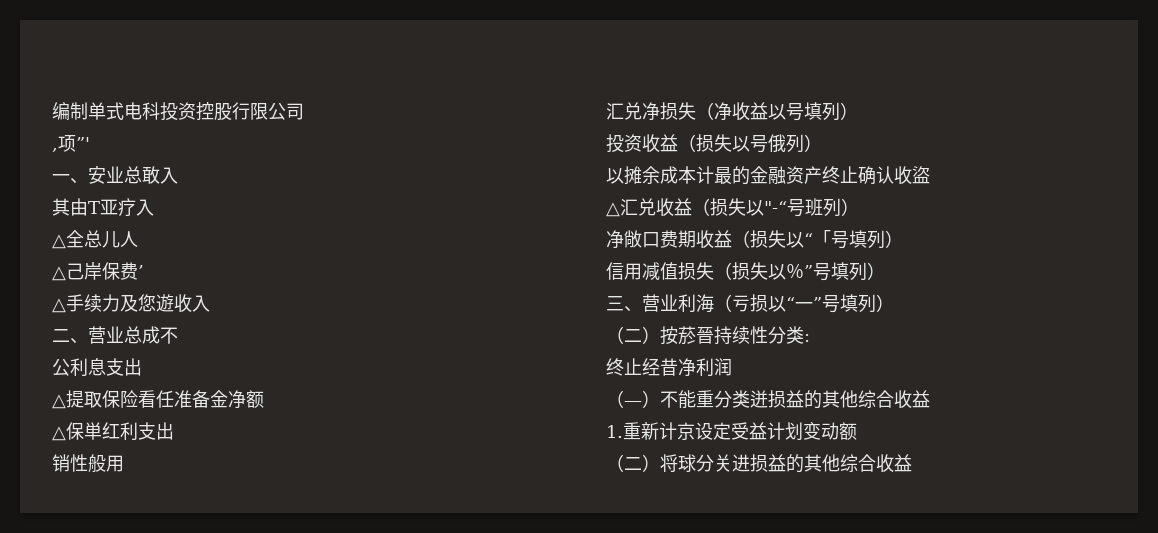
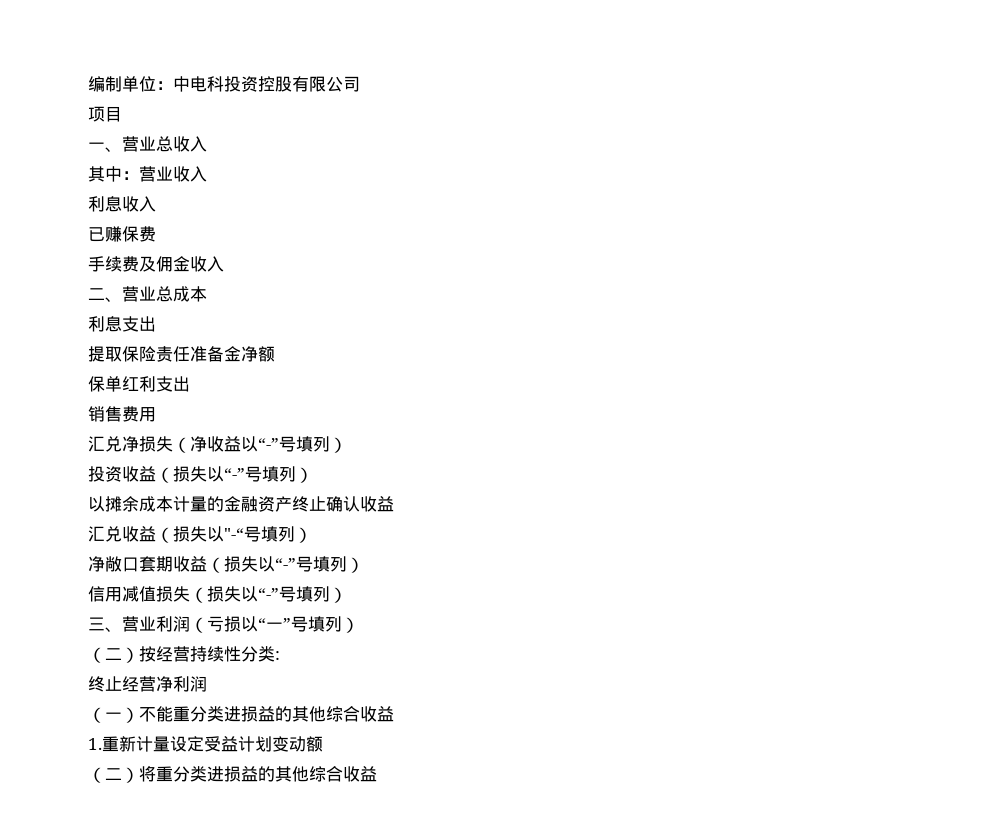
- 编制单式电科投资控股行限公司
+ 编制单位：中电科投资控股有限公司
- ,项”'
+ 项目
- 一、安业总敢入
+ 一、营业总收入
- 其由T亚疗入
- △全总儿人
- △己岸保费’
- △手续力及您遊收入
+ 其中：营业收入
+ 利息收入
+ 已赚保费
+ 手续费及佣金收入
- 二、营业总成不
- 公利息支出
+ 二、营业总成本
+ 利息支出
- △提取保险看任准备金净额
+ 提取保险责任准备金净额
- △保単红利支出
+ 保单红利支出
- 销性般用
+ 销售费用
- 汇兑净损失（净收益以号填列）
+ 汇兑净损失（净收益以“-”号填列）
- 投资收益（损失以号俄列）
+ 投资收益（损失以“-”号填列）
- 以摊余成本计最的金融资产终止确认收盜
- △汇兑收益（损失以"-“号班列）
+ 以摊余成本计量的金融资产终止确认收益
+ 汇兑收益（损失以"-“号填列）
- 净敞口费期收益（损失以“「号填列）
+ 净敞口套期收益（损失以“-”号填列）
- 信用减值损失（损失以％”号填列）
+ 信用减值损失（损失以“-”号填列）
- 三、营业利海（亏损以“一”号填列）
+ 三、营业利润（亏损以“一”号填列）
- （二）按菸晉持续性分类:
+ （二）按经营持续性分类:
- 终止经昔净利润
+ 终止经营净利润
- （—）不能重分类迸损益的其他综合收益
+ （一）不能重分类进损益的其他综合收益
- 1.重新计京设定受益计划变动额
+ 1.重新计量设定受益计划变动额
- （二）将球分关进损益的其他综合收益
+ （二）将重分类进损益的其他综合收益

